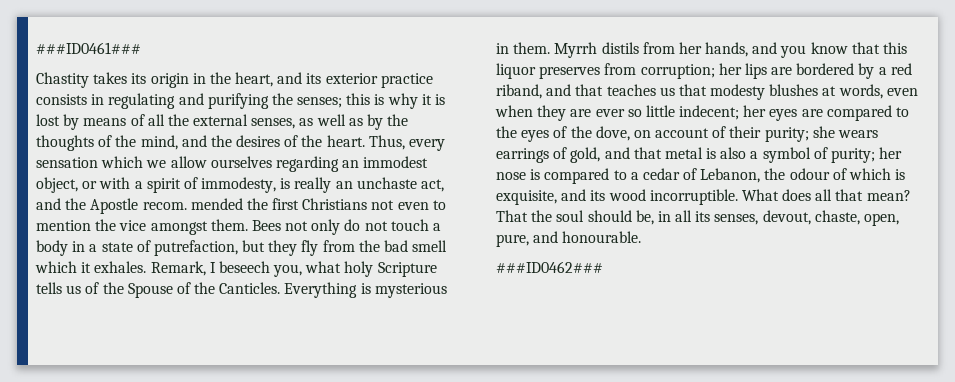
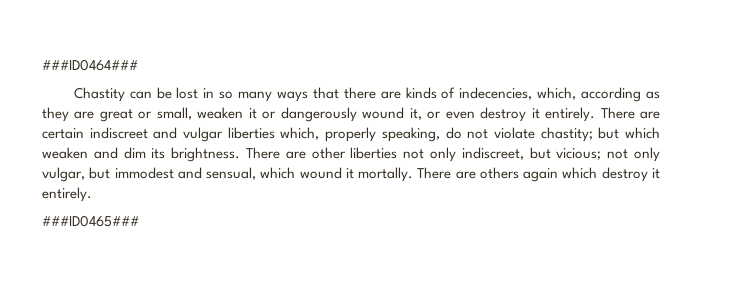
- ###ID0461###
+ ###ID0464###
- Chastity takes its origin in the heart, and its exterior practice consists in regulating and purifying the senses; this is why it is lost by means of all the external senses, as well as by the thoughts of the mind, and the desires of the heart. Thus, every sensation which we allow ourselves regarding an immodest object, or with a spirit of immodesty, is really an unchaste act, and the Apostle recom. mended the first Christians not even to mention the vice amongst them. Bees not only do not touch a body in a state of putrefaction, but they fly from the bad smell which it exhales. Remark, I beseech you, what holy Scripture tells us of the Spouse of the Canticles. Everything is mysterious in them. Myrrh distils from her hands, and you know that this liquor preserves from corruption; her lips are bordered by a red riband, and that teaches us that modesty blushes at words, even when they are ever so little indecent; her eyes are compared to the eyes of the dove, on account of their purity; she wears earrings of gold, and that metal is also a symbol of purity; her nose is compared to a cedar of Lebanon, the odour of which is exquisite, and its wood incorruptible. What does all that mean? That the soul should be, in all its senses, devout, chaste, open, pure, and honourable.
- ###ID0462###
+ Chastity can be lost in so many ways that there are kinds of indecencies, which, according as they are great or small, weaken it or dangerously wound it, or even destroy it entirely. There are certain indiscreet and vulgar liberties which, properly speaking, do not violate chastity; but which weaken and dim its brightness. There are other liberties not only indiscreet, but vicious; not only vulgar, but immodest and sensual, which wound it mortally. There are others again which destroy it entirely.
+ ###ID0465###

